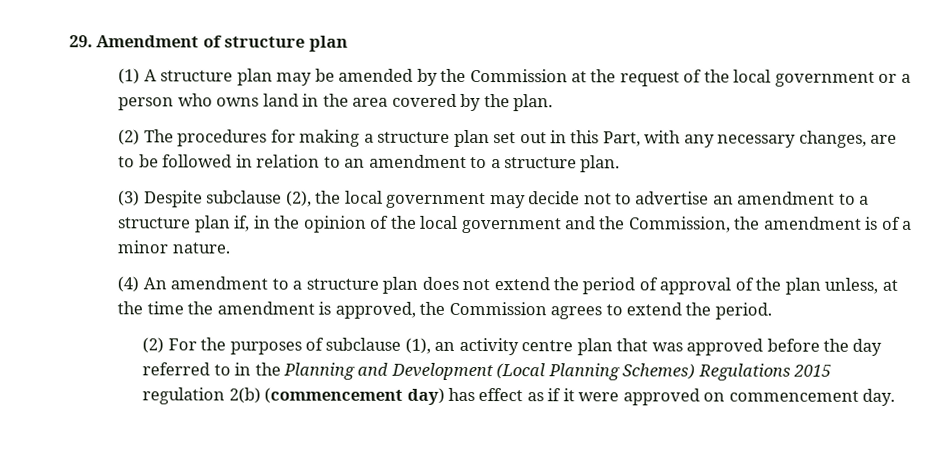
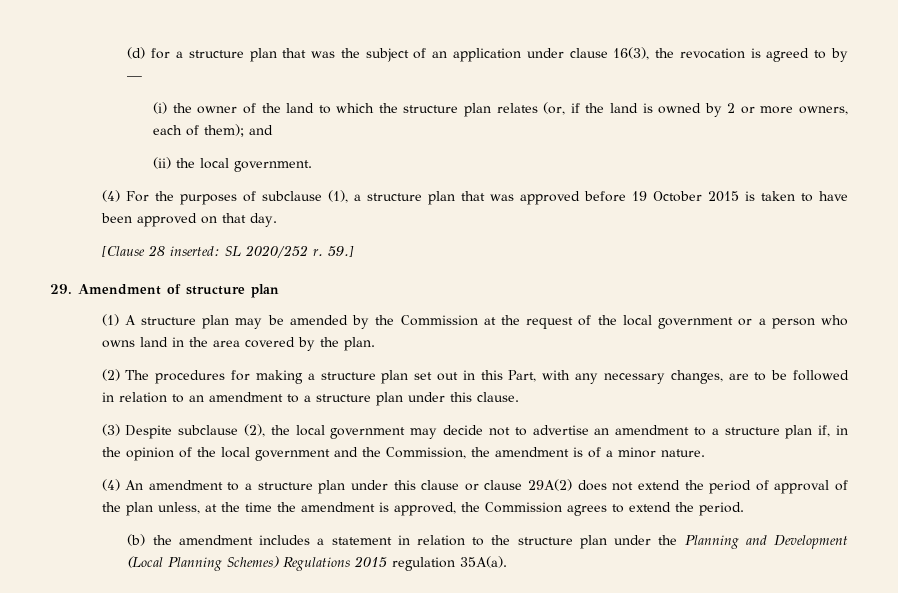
+ (d) for a structure plan that was the subject of an application under clause 16(3), the revocation is agreed to by —
+ (i) the owner of the land to which the structure plan relates (or, if the land is owned by 2 or more owners, each of them); and
+ (ii) the local government.
+ (4) For the purposes of subclause (1), a structure plan that was approved before 19 October 2015 is taken to have been approved on that day.
+ [Clause 28 inserted: SL 2020/252 r. 59.]
- (2) The procedures for making a structure plan set out in this Part, with any necessary changes, are to be followed in relation to an amendment to a structure plan.
+ (2) The procedures for making a structure plan set out in this Part, with any necessary changes, are to be followed in relation to an amendment to a structure plan under this clause.
- (4) An amendment to a structure plan does not extend the period of approval of the plan unless, at the time the amendment is approved, the Commission agrees to extend the period.
+ (4) An amendment to a structure plan under this clause or clause 29A(2) does not extend the period of approval of the plan unless, at the time the amendment is approved, the Commission agrees to extend the period.
- (2) For the purposes of subclause (1), an activity centre plan that was approved before the day referred to in the Planning and Development (Local Planning Schemes) Regulations 2015 regulation 2(b) (commencement day) has effect as if it were approved on commencement day.
+ (b) the amendment includes a statement in relation to the structure plan under the Planning and Development (Local Planning Schemes) Regulations 2015 regulation 35A(a).

